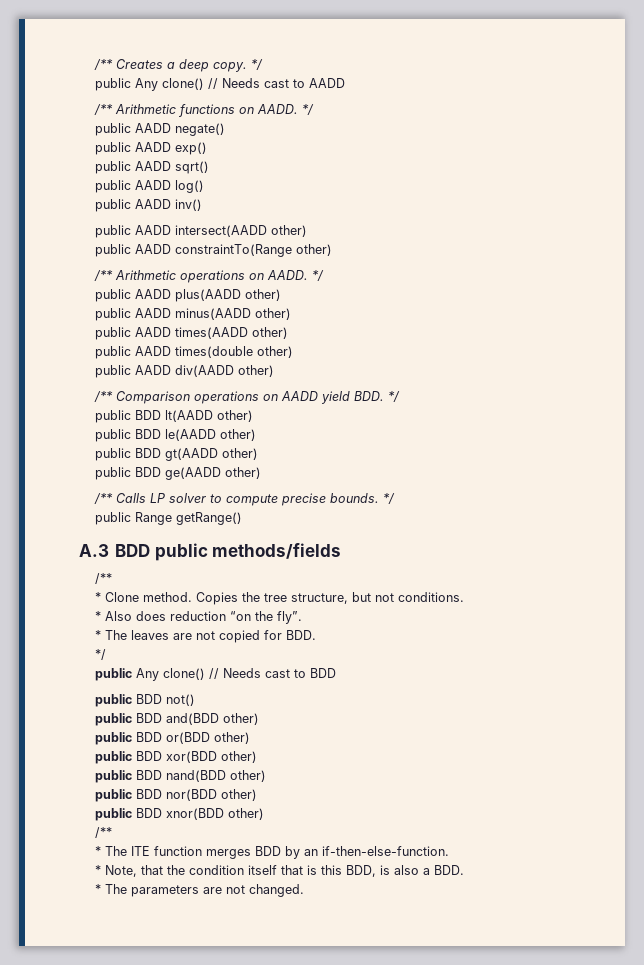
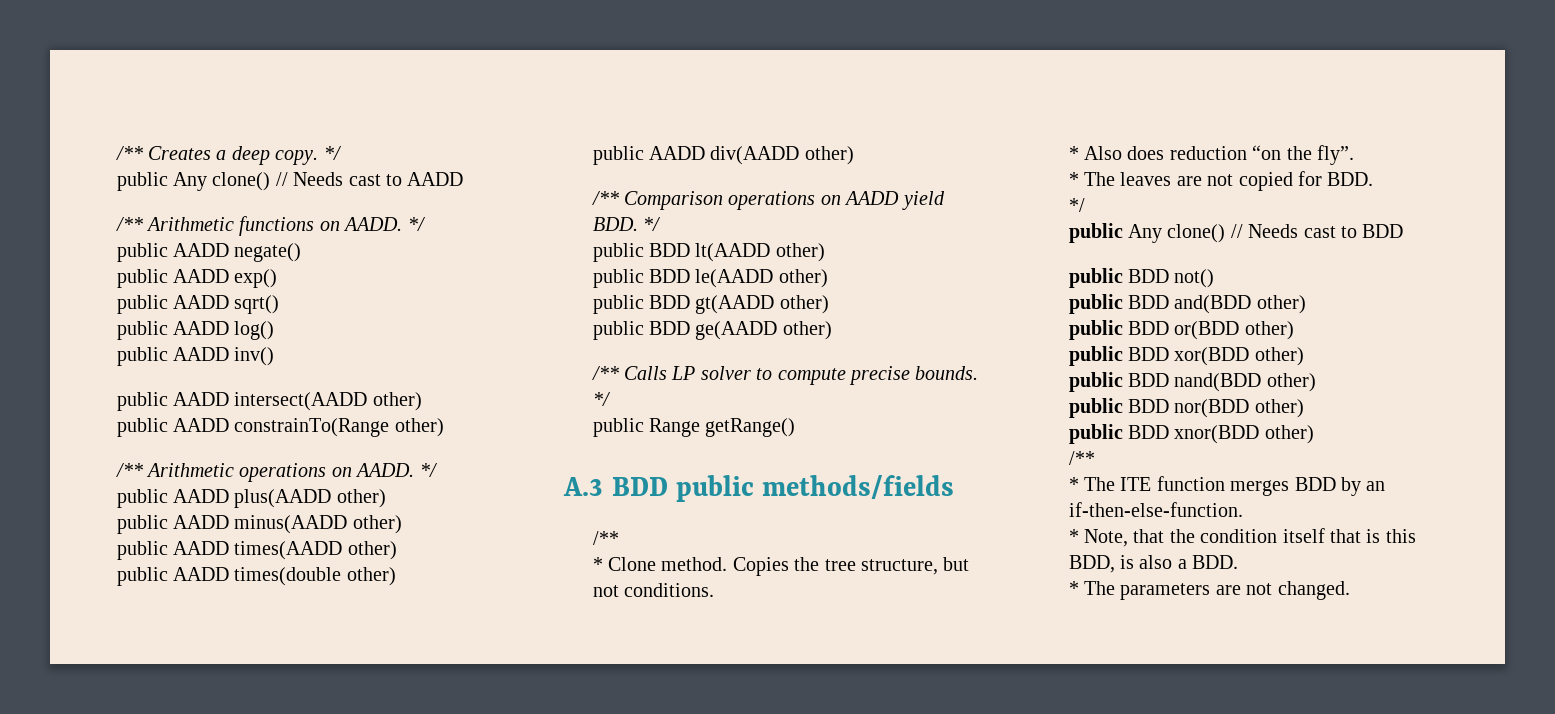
- public AADD constraintTo(Range other)
+ public AADD constrainTo(Range other)

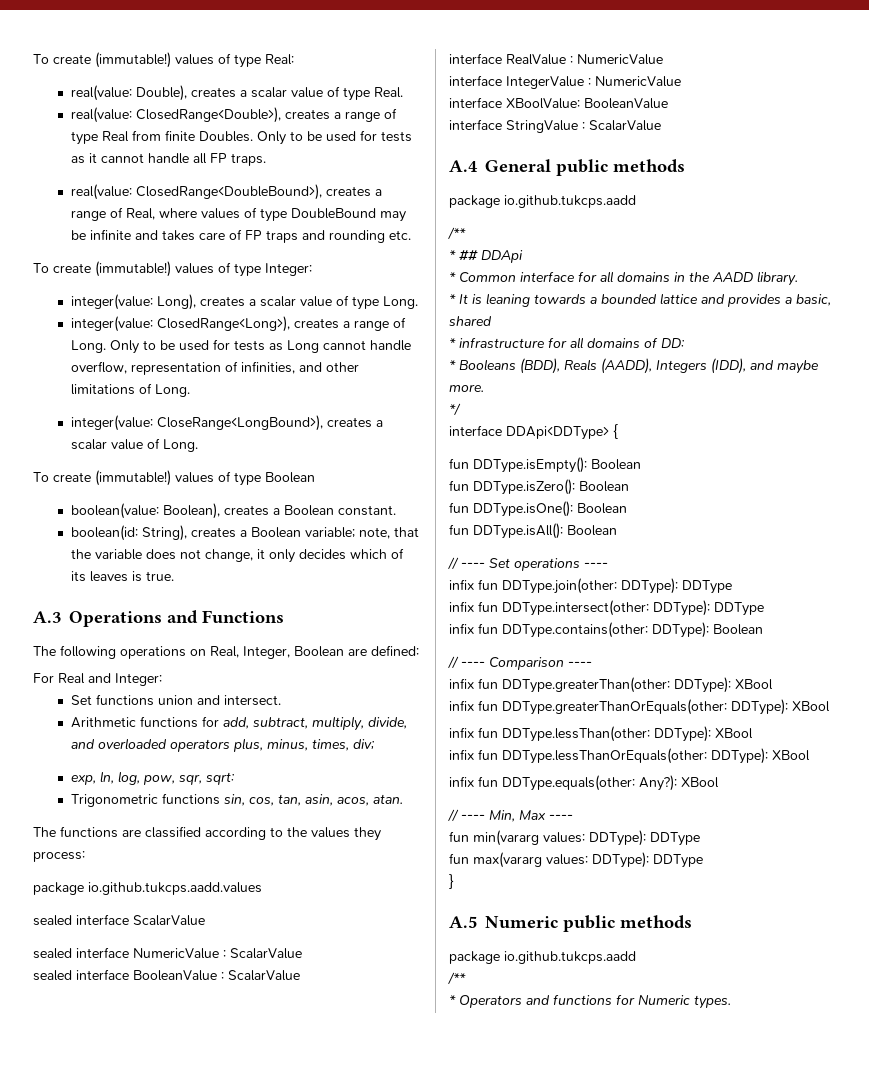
- /** Creates a deep copy. */
- public Any clone() // Needs cast to AADD
- /** Arithmetic functions on AADD. */
- public AADD negate()
- public AADD exp()
- public AADD sqrt()
- public AADD log()
- public AADD inv()
- public AADD intersect(AADD other)
- public AADD constrainTo(Range other)
- /** Arithmetic operations on AADD. */
- public AADD plus(AADD other)
- public AADD minus(AADD other)
- public AADD times(AADD other)
- public AADD times(double other)
- public AADD div(AADD other)
- /** Comparison operations on AADD yield BDD. */
- public BDD lt(AADD other)
- public BDD le(AADD other)
- public BDD gt(AADD other)
- public BDD ge(AADD other)
- /** Calls LP solver to compute precise bounds. */
- public Range getRange()
- A.3 BDD public methods/fields
+ To create (immutable!) values of type Real:
+ real(value: Double), creates a scalar value of type Real.
+ real(value: ClosedRange<Double>), creates a range of type Real from finite Doubles. Only to be used for tests as it cannot handle all FP traps.
+ real(value: ClosedRange<DoubleBound>), creates a range of Real, where values of type DoubleBound may be infinite and takes care of FP traps and rounding etc.
+ To create (immutable!) values of type Integer:
+ integer(value: Long), creates a scalar value of type Long.
+ integer(value: ClosedRange<Long>), creates a range of Long. Only to be used for tests as Long cannot handle overflow, representation of infinities, and other limitations of Long.
+ integer(value: CloseRange<LongBound>), creates a scalar value of Long.
+ To create (immutable!) values of type Boolean
+ boolean(value: Boolean), creates a Boolean constant.
+ boolean(id: String), creates a Boolean variable; note, that the variable does not change, it only decides which of its leaves is true.
+ A.3 Operations and Functions
+ The following operations on Real, Integer, Boolean are defined:
+ For Real and Integer:
+ Set functions union and intersect.
+ Arithmetic functions for add, subtract, multiply, divide, and overloaded operators plus, minus, times, div;
+ exp, ln, log, pow, sqr, sqrt:
+ Trigonometric functions sin, cos, tan, asin, acos, atan.
+ The functions are classified according to the values they process:
+ package io.github.tukcps.aadd.values
+ sealed interface ScalarValue
+ sealed interface NumericValue : ScalarValue
+ sealed interface BooleanValue : ScalarValue
+ interface RealValue : NumericValue
+ interface IntegerValue : NumericValue
+ interface XBoolValue: BooleanValue
+ interface StringValue : ScalarValue
+ A.4 General public methods
+ package io.github.tukcps.aadd
  /**
- * Clone method. Copies the tree structure, but not conditions.
- * Also does reduction “on the fly”.
- * The leaves are not copied for BDD.
+ * ## DDApi
+ * Common interface for all domains in the AADD library.
+ * It is leaning towards a bounded lattice and provides a basic, shared
+ * infrastructure for all domains of DD:
+ * Booleans (BDD), Reals (AADD), Integers (IDD), and maybe more.
  */
- public Any clone() // Needs cast to BDD
- public BDD not()
- public BDD and(BDD other)
- public BDD or(BDD other)
- public BDD xor(BDD other)
- public BDD nand(BDD other)
- public BDD nor(BDD other)
- public BDD xnor(BDD other)
+ interface DDApi<DDType> {
+ fun DDType.isEmpty(): Boolean
+ fun DDType.isZero(): Boolean
+ fun DDType.isOne(): Boolean
+ fun DDType.isAll(): Boolean
+ // ---- Set operations ----
+ infix fun DDType.join(other: DDType): DDType
+ infix fun DDType.intersect(other: DDType): DDType
+ infix fun DDType.contains(other: DDType): Boolean
+ // ---- Comparison ----
+ infix fun DDType.greaterThan(other: DDType): XBool
+ infix fun DDType.greaterThanOrEquals(other: DDType): XBool
+ infix fun DDType.lessThan(other: DDType): XBool
+ infix fun DDType.lessThanOrEquals(other: DDType): XBool
+ infix fun DDType.equals(other: Any?): XBool
+ // ---- Min, Max ----
+ fun min(vararg values: DDType): DDType
+ fun max(vararg values: DDType): DDType
+ }
+ A.5 Numeric public methods
+ package io.github.tukcps.aadd
  /**
- * The ITE function merges BDD by an if-then-else-function.
- * Note, that the condition itself that is this BDD, is also a BDD.
- * The parameters are not changed.
+ * Operators and functions for Numeric types.

